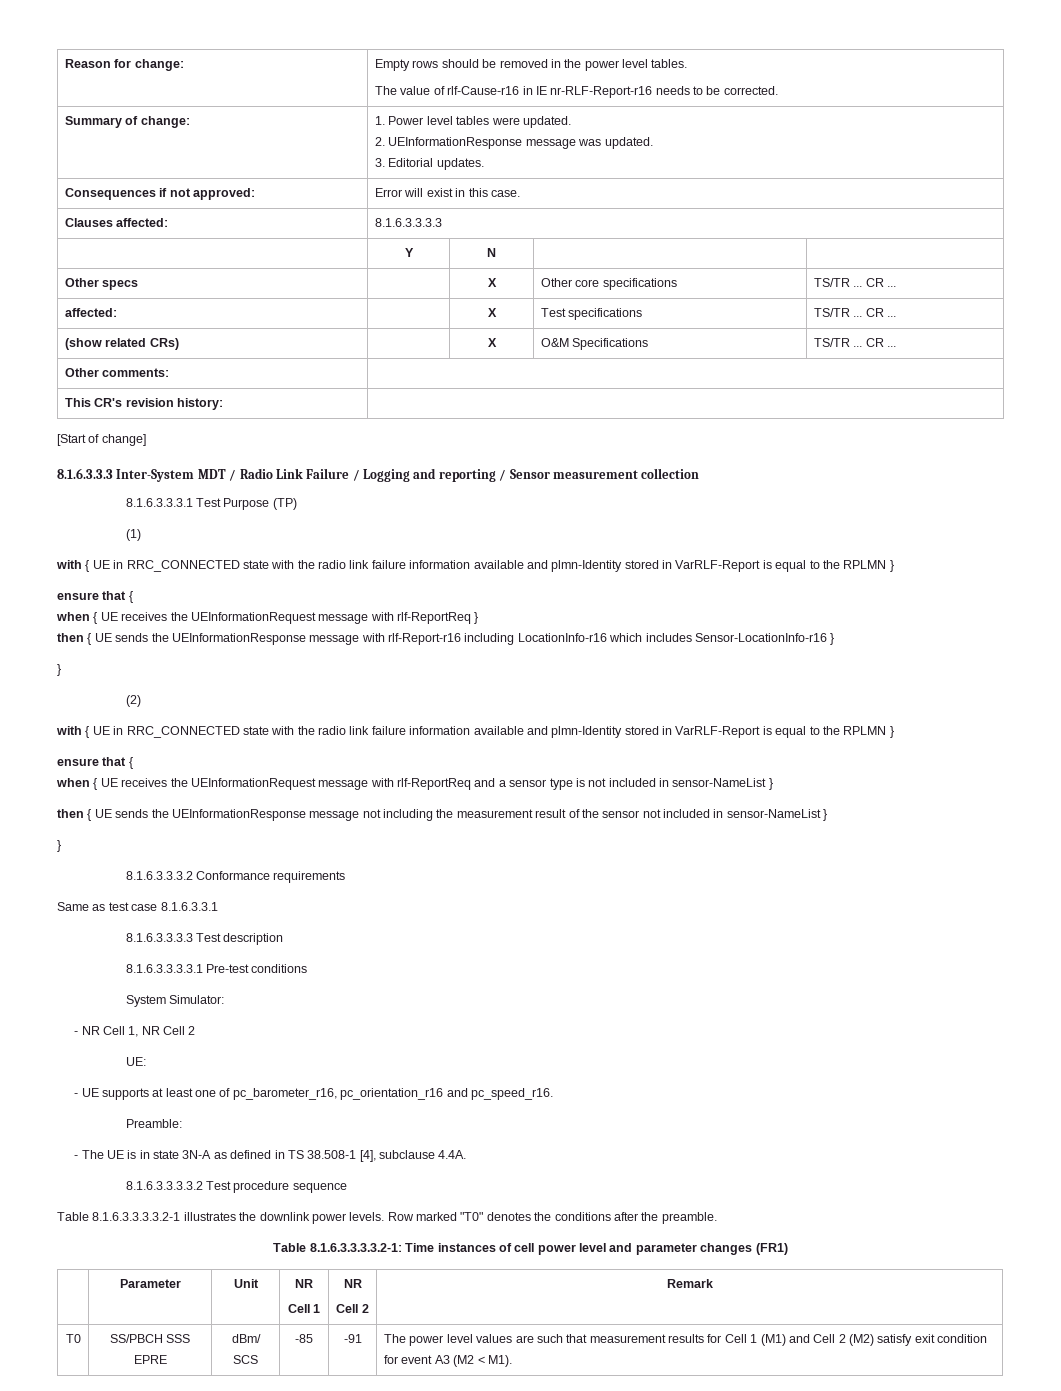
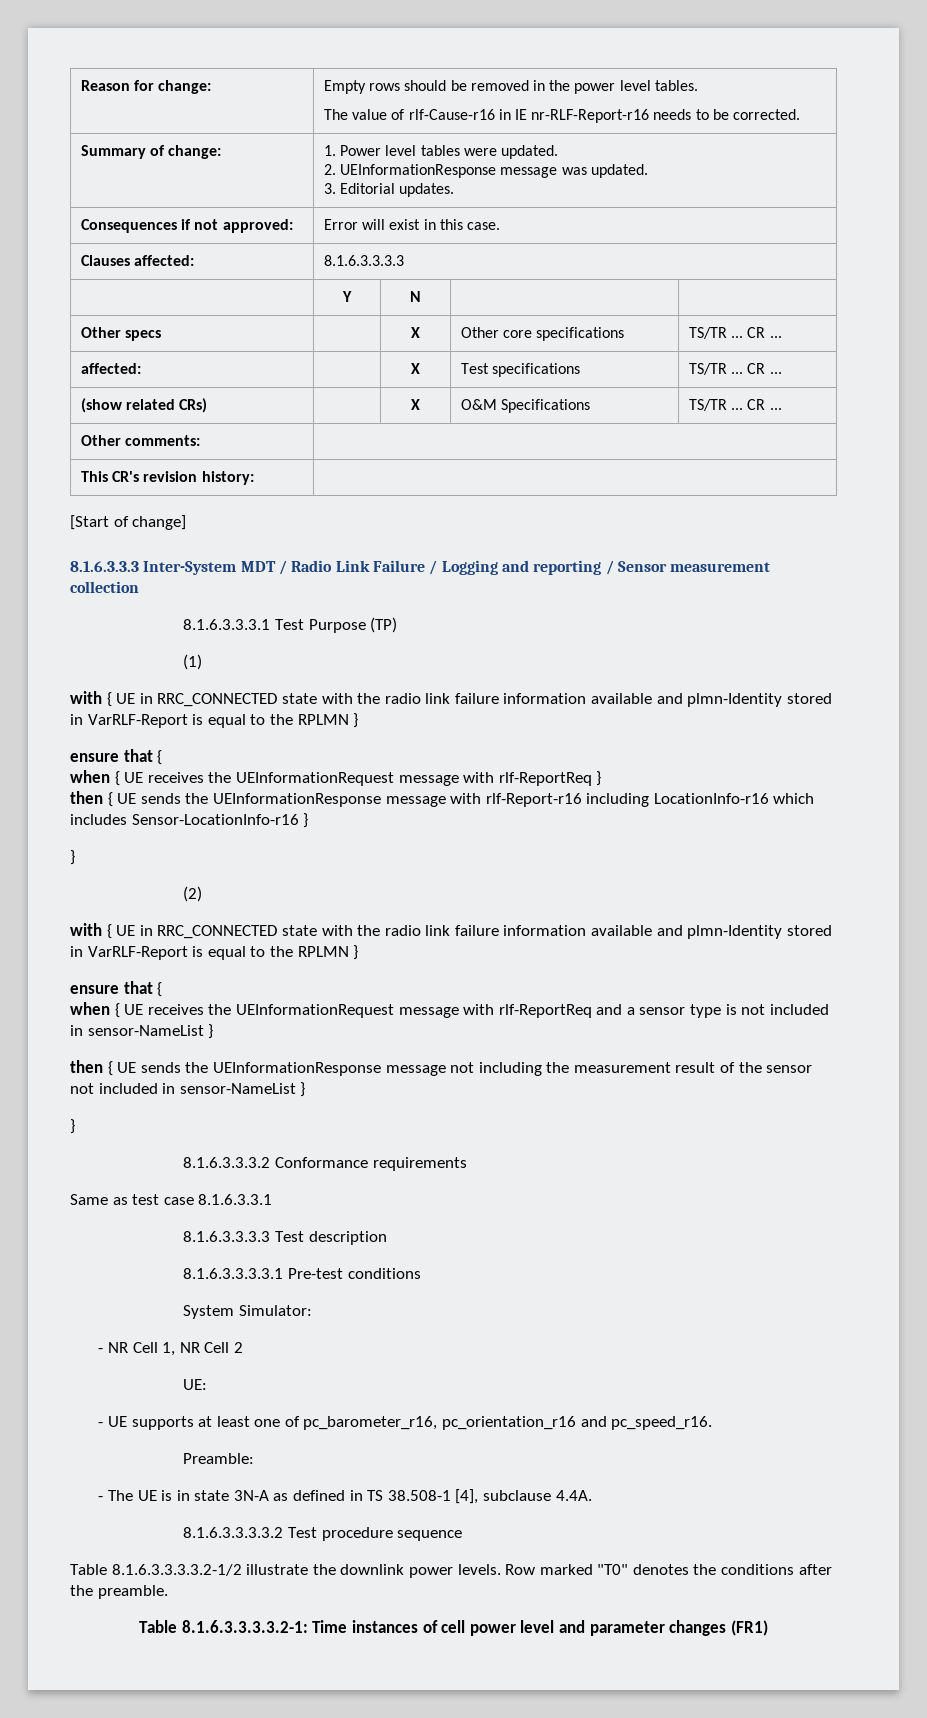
- Table 8.1.6.3.3.3.3.2-1 illustrates the downlink power levels.
+ Table 8.1.6.3.3.3.3.2-1/2 illustrate the downlink power levels.
- | Parameter | Unit | NR
- Cell 1 | NR
- Cell 2 | Remark
- T0 | SS/PBCH SSS EPRE | dBm/ SCS | -85 | -91 | The power level values are such that measurement results for Cell 1 (M1) and Cell 2 (M2) satisfy exit condition for event A3 (M2 < M1).

